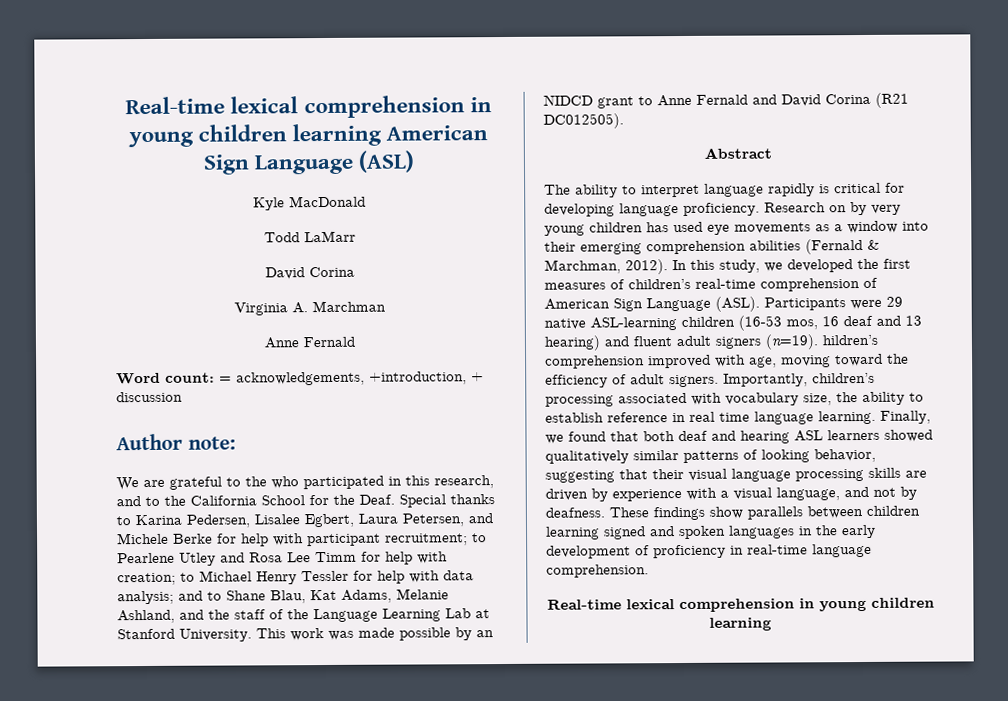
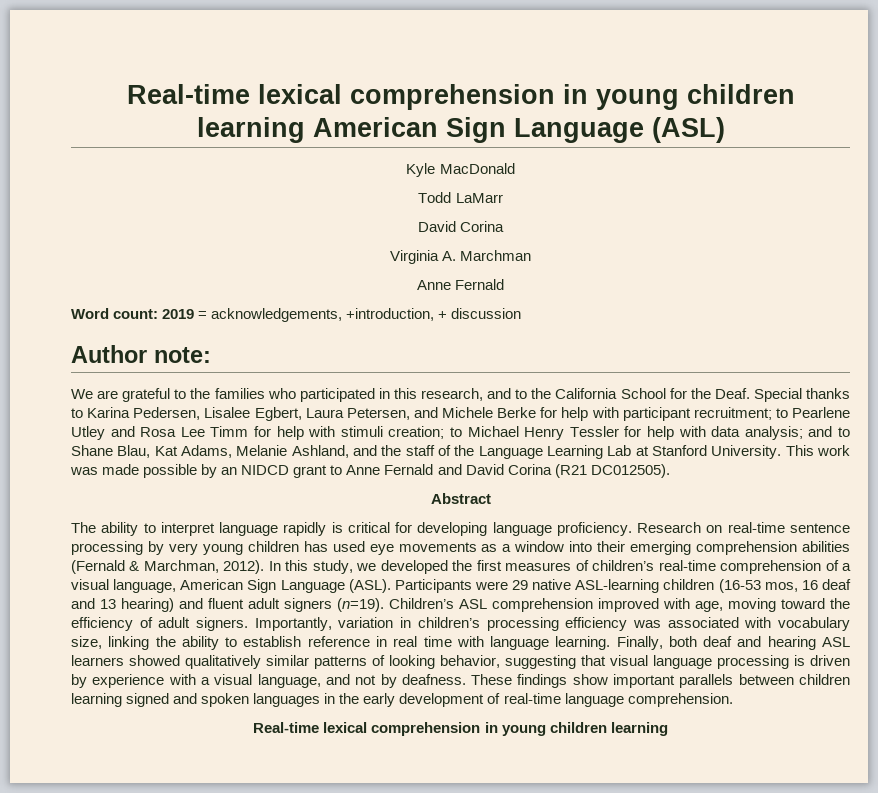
- Word count: = acknowledgements, +introduction, + discussion
+ Word count: 2019 = acknowledgements, +introduction, + discussion
- We are grateful to the who participated in this research, and to the California School for the Deaf.
+ We are grateful to the families who participated in this research, and to the California School for the Deaf.
- Special thanks to Karina Pedersen, Lisalee Egbert, Laura Petersen, and Michele Berke for help with participant recruitment; to Pearlene Utley and Rosa Lee Timm for help with creation; to Michael Henry Tessler for help with data analysis; and to Shane Blau, Kat Adams, Melanie Ashland, and the staff of the Language Learning Lab at Stanford University.
+ Special thanks to Karina Pedersen, Lisalee Egbert, Laura Petersen, and Michele Berke for help with participant recruitment; to Pearlene Utley and Rosa Lee Timm for help with stimuli creation; to Michael Henry Tessler for help with data analysis; and to Shane Blau, Kat Adams, Melanie Ashland, and the staff of the Language Learning Lab at Stanford University.
- Research on by very young children has used eye movements as a window into their emerging comprehension abilities (Fernald & Marchman, 2012).
+ Research on real-time sentence processing by very young children has used eye movements as a window into their emerging comprehension abilities (Fernald & Marchman, 2012).
- In this study, we developed the first measures of children’s real-time comprehension of American Sign Language (ASL).
+ In this study, we developed the first measures of children’s real-time comprehension of a visual language, American Sign Language (ASL).
- Participants were 29 native ASL-learning children (16-53 mos, 16 deaf and 13 hearing) and fluent adult signers (n=19). hildren’s comprehension improved with age, moving toward the efficiency of adult signers.
+ Participants were 29 native ASL-learning children (16-53 mos, 16 deaf and 13 hearing) and fluent adult signers (n=19). Children’s ASL comprehension improved with age, moving toward the efficiency of adult signers.
- Importantly, children’s processing associated with vocabulary size, the ability to establish reference in real time language learning.
+ Importantly, variation in children’s processing efficiency was associated with vocabulary size, linking the ability to establish reference in real time with language learning.
- Finally, we found that both deaf and hearing ASL learners showed qualitatively similar patterns of looking behavior, suggesting that their visual language processing skills are driven by experience with a visual language, and not by deafness.
+ Finally, both deaf and hearing ASL learners showed qualitatively similar patterns of looking behavior, suggesting that visual language processing is driven by experience with a visual language, and not by deafness.
- These findings show parallels between children learning signed and spoken languages in the early development of proficiency in real-time language comprehension.
+ These findings show important parallels between children learning signed and spoken languages in the early development of real-time language comprehension.

